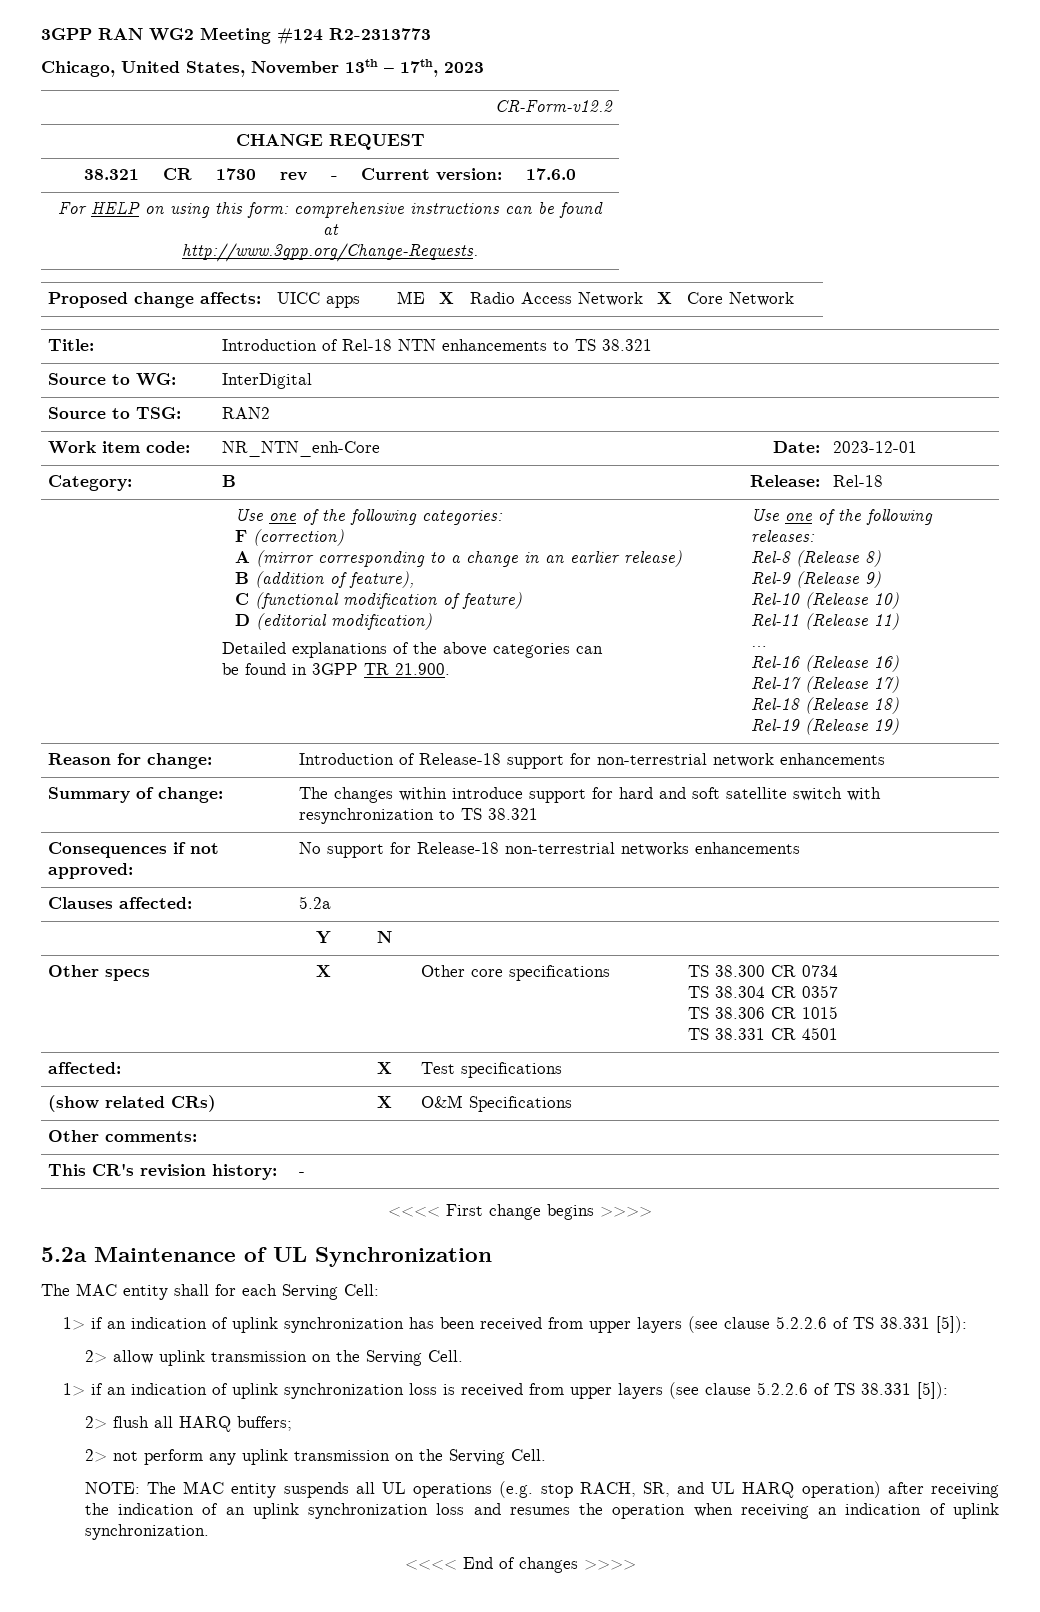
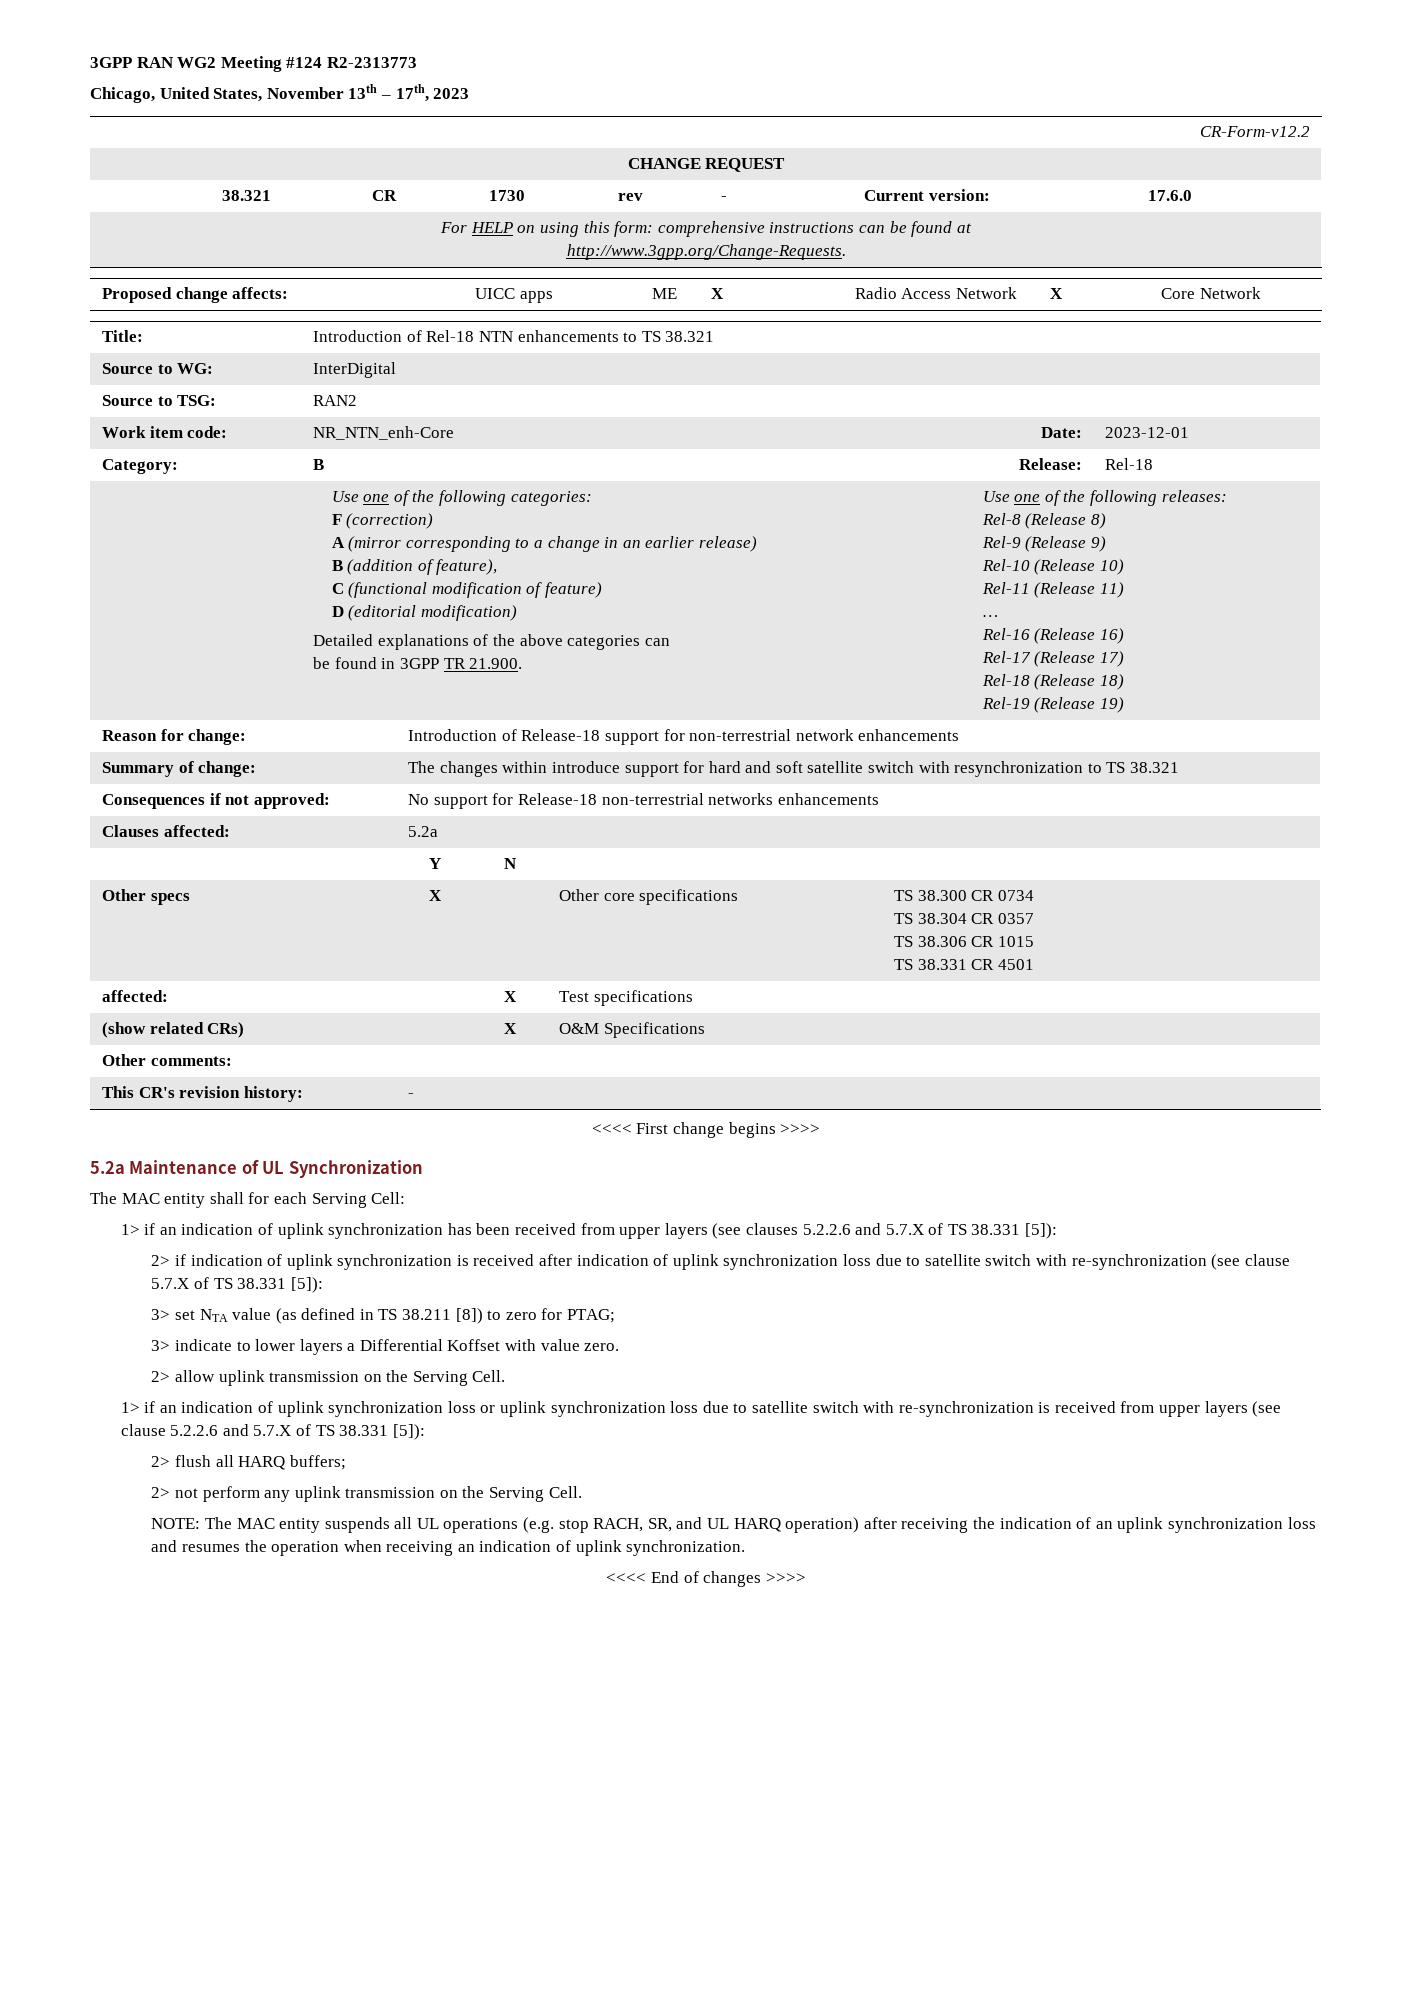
- 1> if an indication of uplink synchronization has been received from upper layers (see clause 5.2.2.6 of TS 38.331 [5]):
+ 1> if an indication of uplink synchronization has been received from upper layers (see clauses 5.2.2.6 and 5.7.X of TS 38.331 [5]):
+ 2> if indication of uplink synchronization is received after indication of uplink synchronization loss due to satellite switch with re-synchronization (see clause 5.7.X of TS 38.331 [5]):
+ 3> set NTA value (as defined in TS 38.211 [8]) to zero for PTAG;
+ 3> indicate to lower layers a Differential Koffset with value zero.
- 1> if an indication of uplink synchronization loss is received from upper layers (see clause 5.2.2.6 of TS 38.331 [5]):
+ 1> if an indication of uplink synchronization loss or uplink synchronization loss due to satellite switch with re-synchronization is received from upper layers (see clause 5.2.2.6 and 5.7.X of TS 38.331 [5]):

